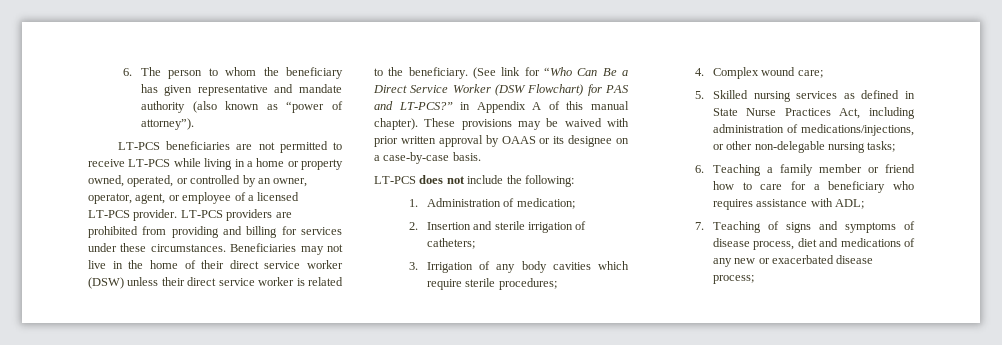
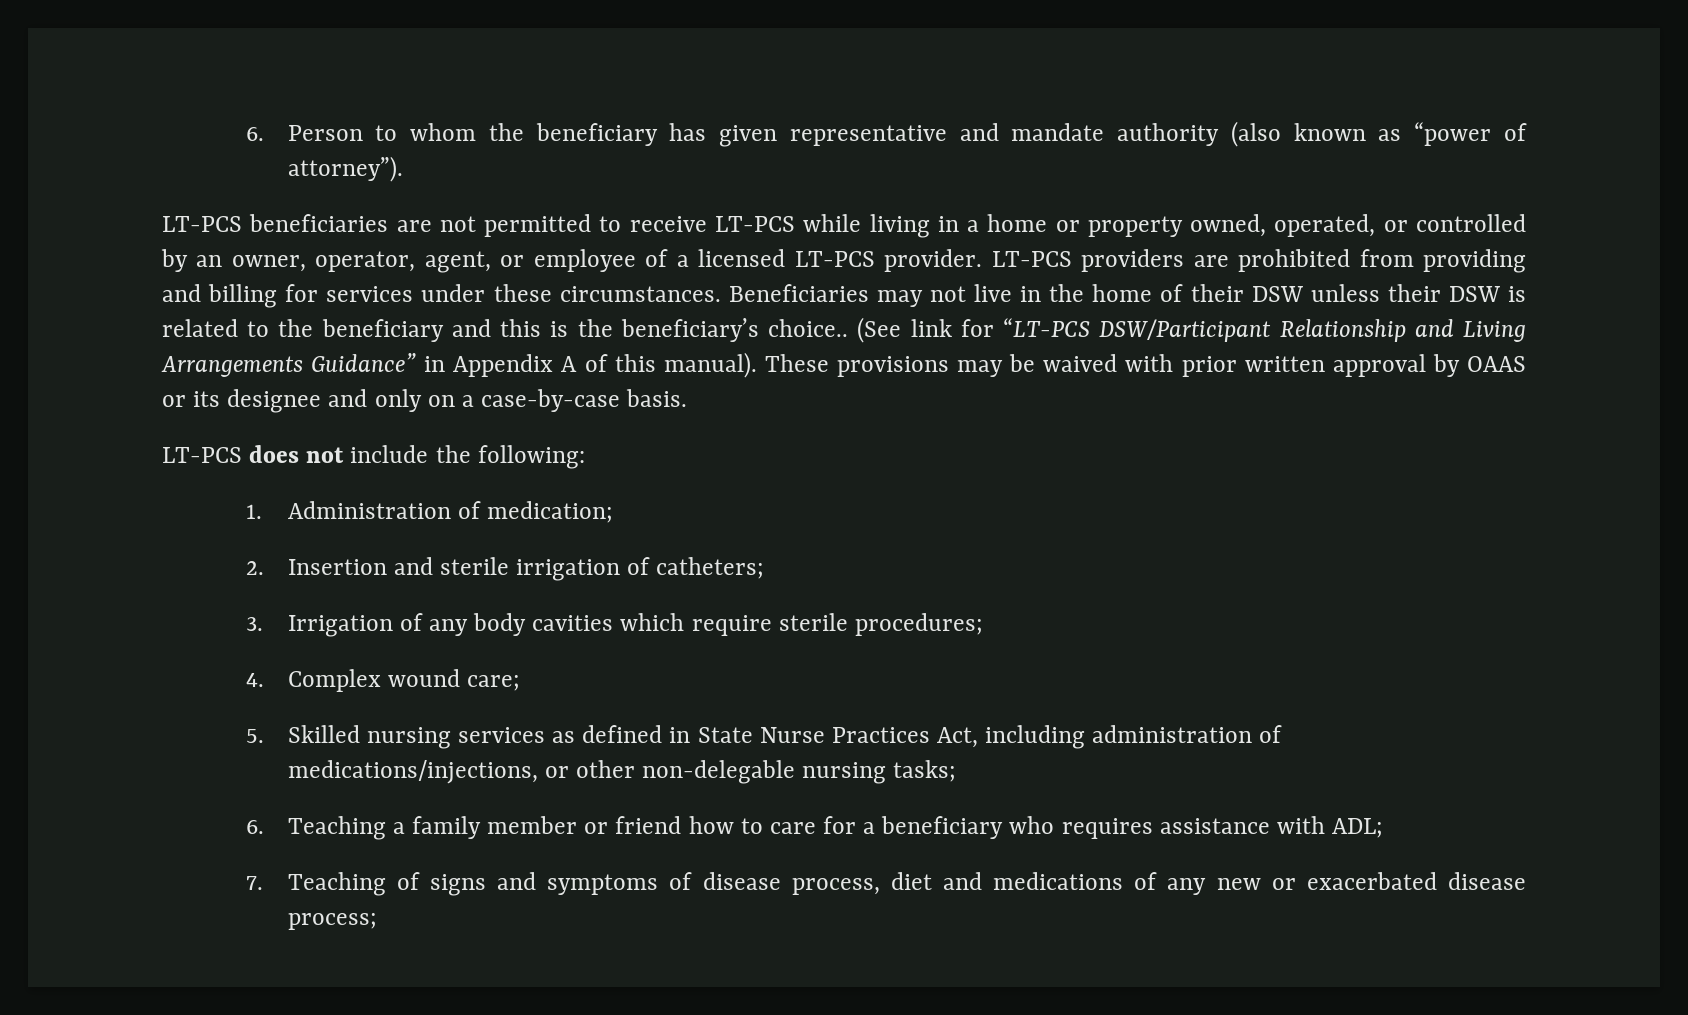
- 6. The person to whom the beneficiary has given representative and mandate authority (also known as “power of attorney”).
+ 6. Person to whom the beneficiary has given representative and mandate authority (also known as “power of attorney”).
- Beneficiaries may not live in the home of their direct service worker (DSW) unless their direct service worker is related to the beneficiary. (See link for “Who Can Be a Direct Service Worker (DSW Flowchart) for PAS and LT-PCS?” in Appendix A of this manual chapter).
+ Beneficiaries may not live in the home of their DSW unless their DSW is related to the beneficiary and this is the beneficiary’s choice.. (See link for “LT-PCS DSW/Participant Relationship and Living Arrangements Guidance” in Appendix A of this manual).
- These provisions may be waived with prior written approval by OAAS or its designee on a case-by-case basis.
+ These provisions may be waived with prior written approval by OAAS or its designee and only on a case-by-case basis.

